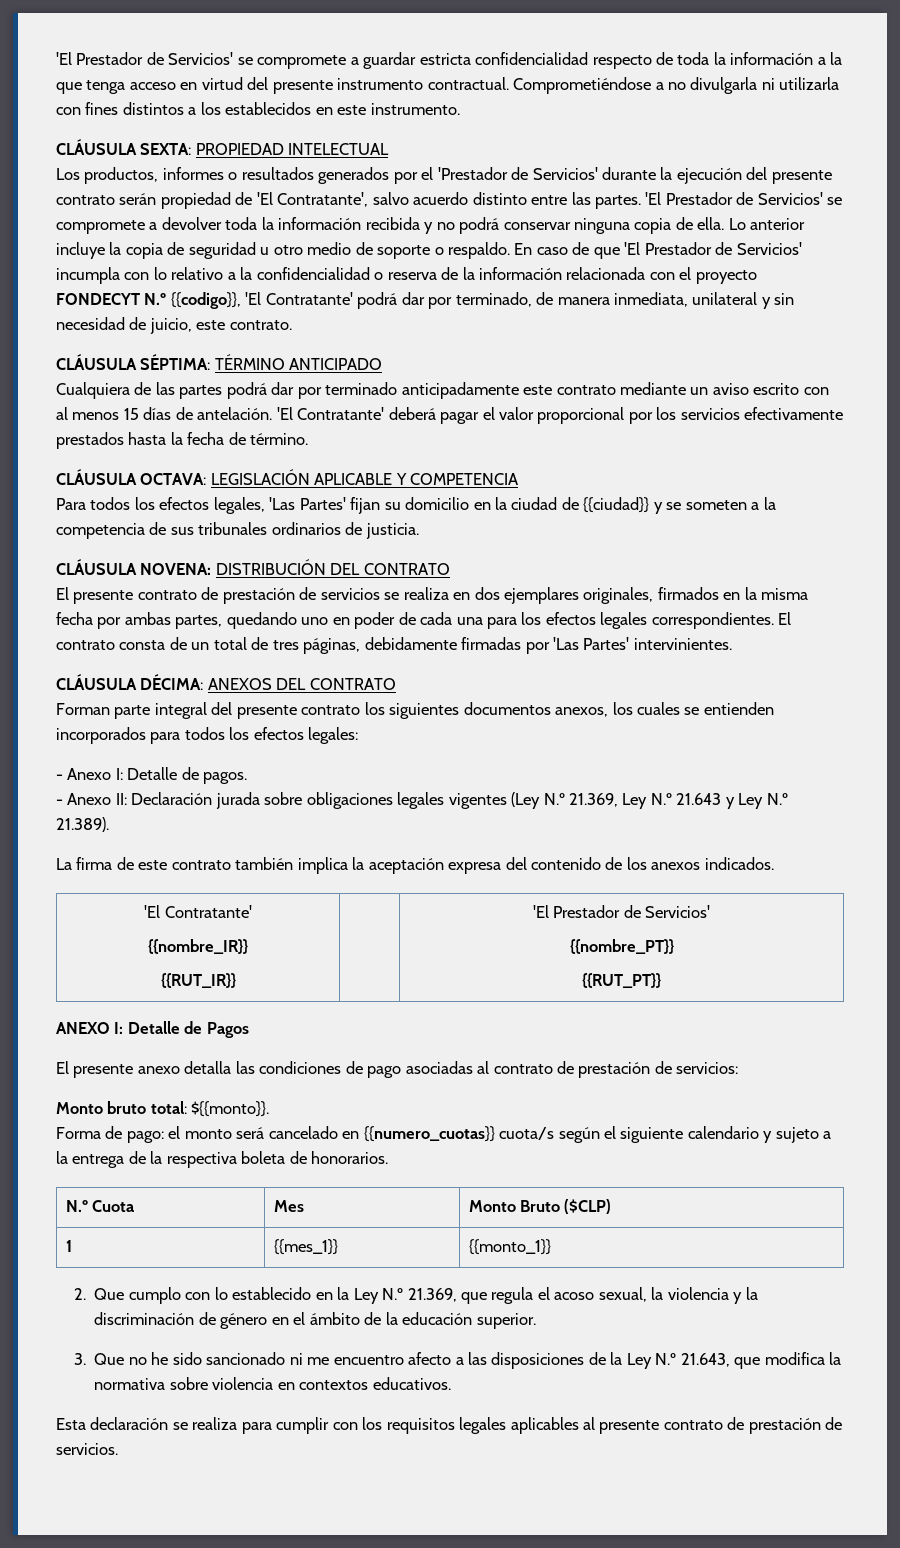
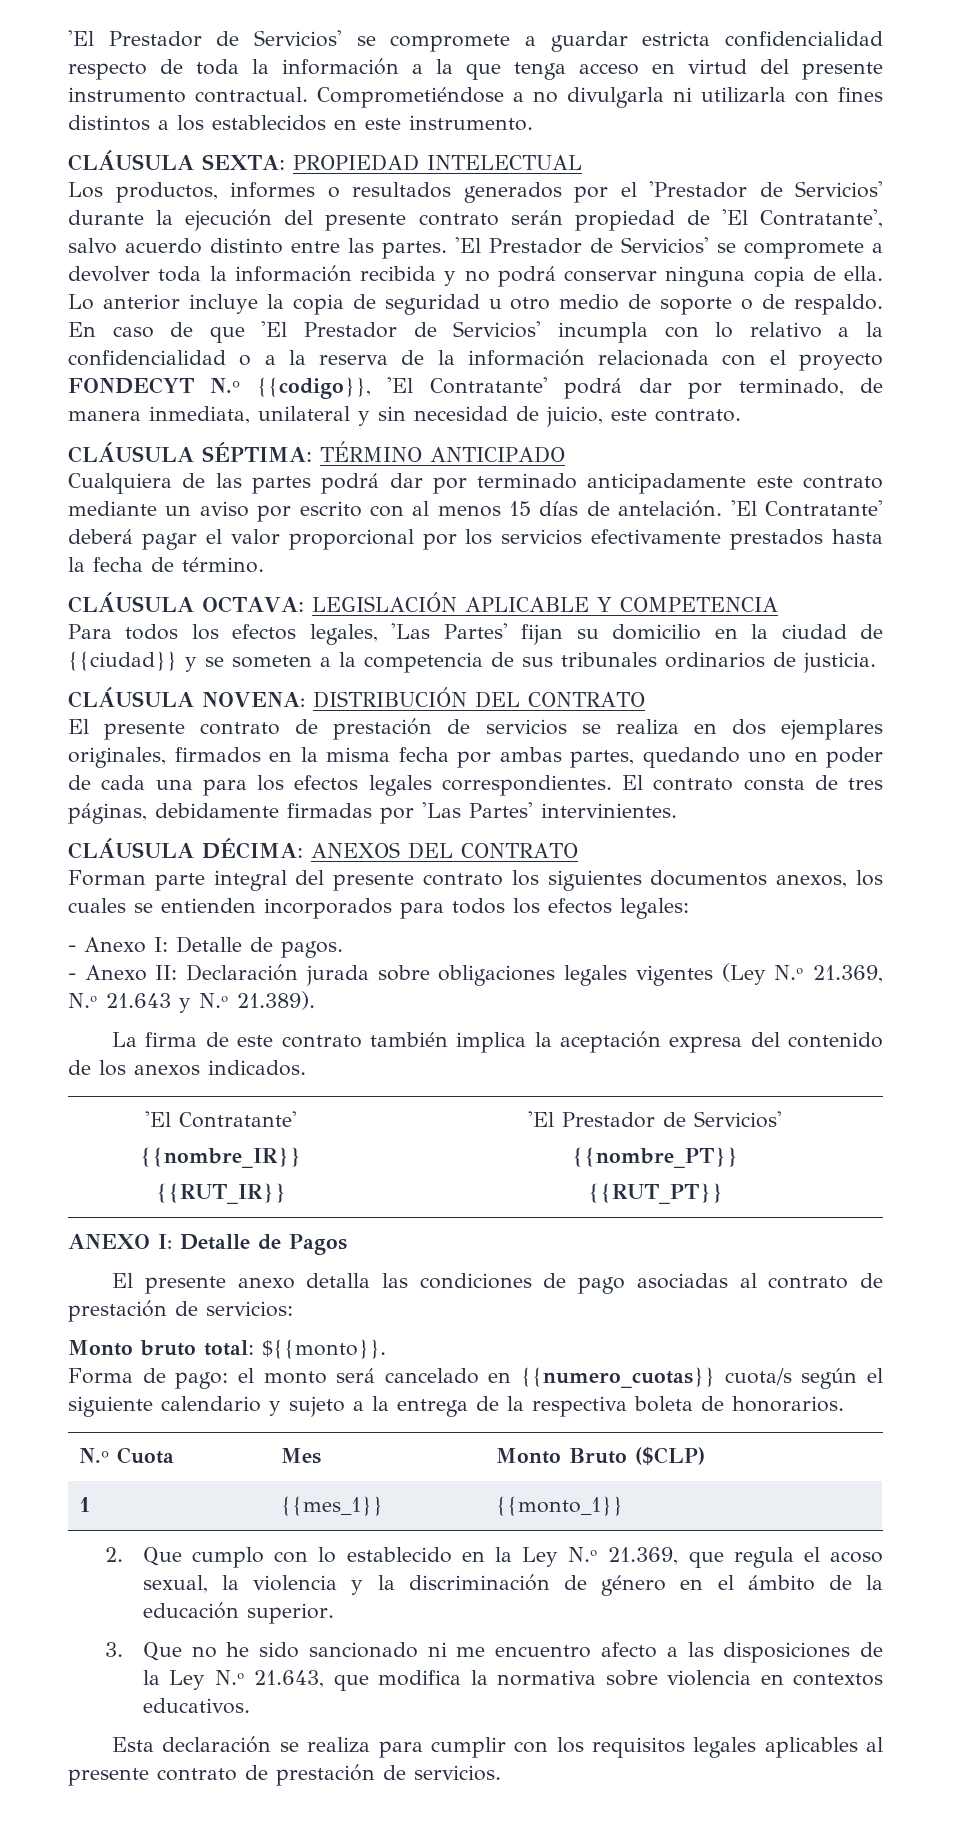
- Lo anterior incluye la copia de seguridad u otro medio de soporte o respaldo.
+ Lo anterior incluye la copia de seguridad u otro medio de soporte o de respaldo.
- En caso de que 'El Prestador de Servicios' incumpla con lo relativo a la confidencialidad o reserva de la información relacionada con el proyecto FONDECYT N.º {{codigo}}, 'El Contratante' podrá dar por terminado, de manera inmediata, unilateral y sin necesidad de juicio, este contrato.
+ En caso de que 'El Prestador de Servicios' incumpla con lo relativo a la confidencialidad o a la reserva de la información relacionada con el proyecto FONDECYT N.º {{codigo}}, 'El Contratante' podrá dar por terminado, de manera inmediata, unilateral y sin necesidad de juicio, este contrato.
- Cualquiera de las partes podrá dar por terminado anticipadamente este contrato mediante un aviso escrito con al menos 15 días de antelación.
+ Cualquiera de las partes podrá dar por terminado anticipadamente este contrato mediante un aviso por escrito con al menos 15 días de antelación.
- El contrato consta de un total de tres páginas, debidamente firmadas por 'Las Partes' intervinientes.
+ El contrato consta de tres páginas, debidamente firmadas por 'Las Partes' intervinientes.
- - Anexo II: Declaración jurada sobre obligaciones legales vigentes (Ley N.º 21.369, Ley N.º 21.643 y Ley N.º 21.389).
+ - Anexo II: Declaración jurada sobre obligaciones legales vigentes (Ley N.º 21.369, N.º 21.643 y N.º 21.389).

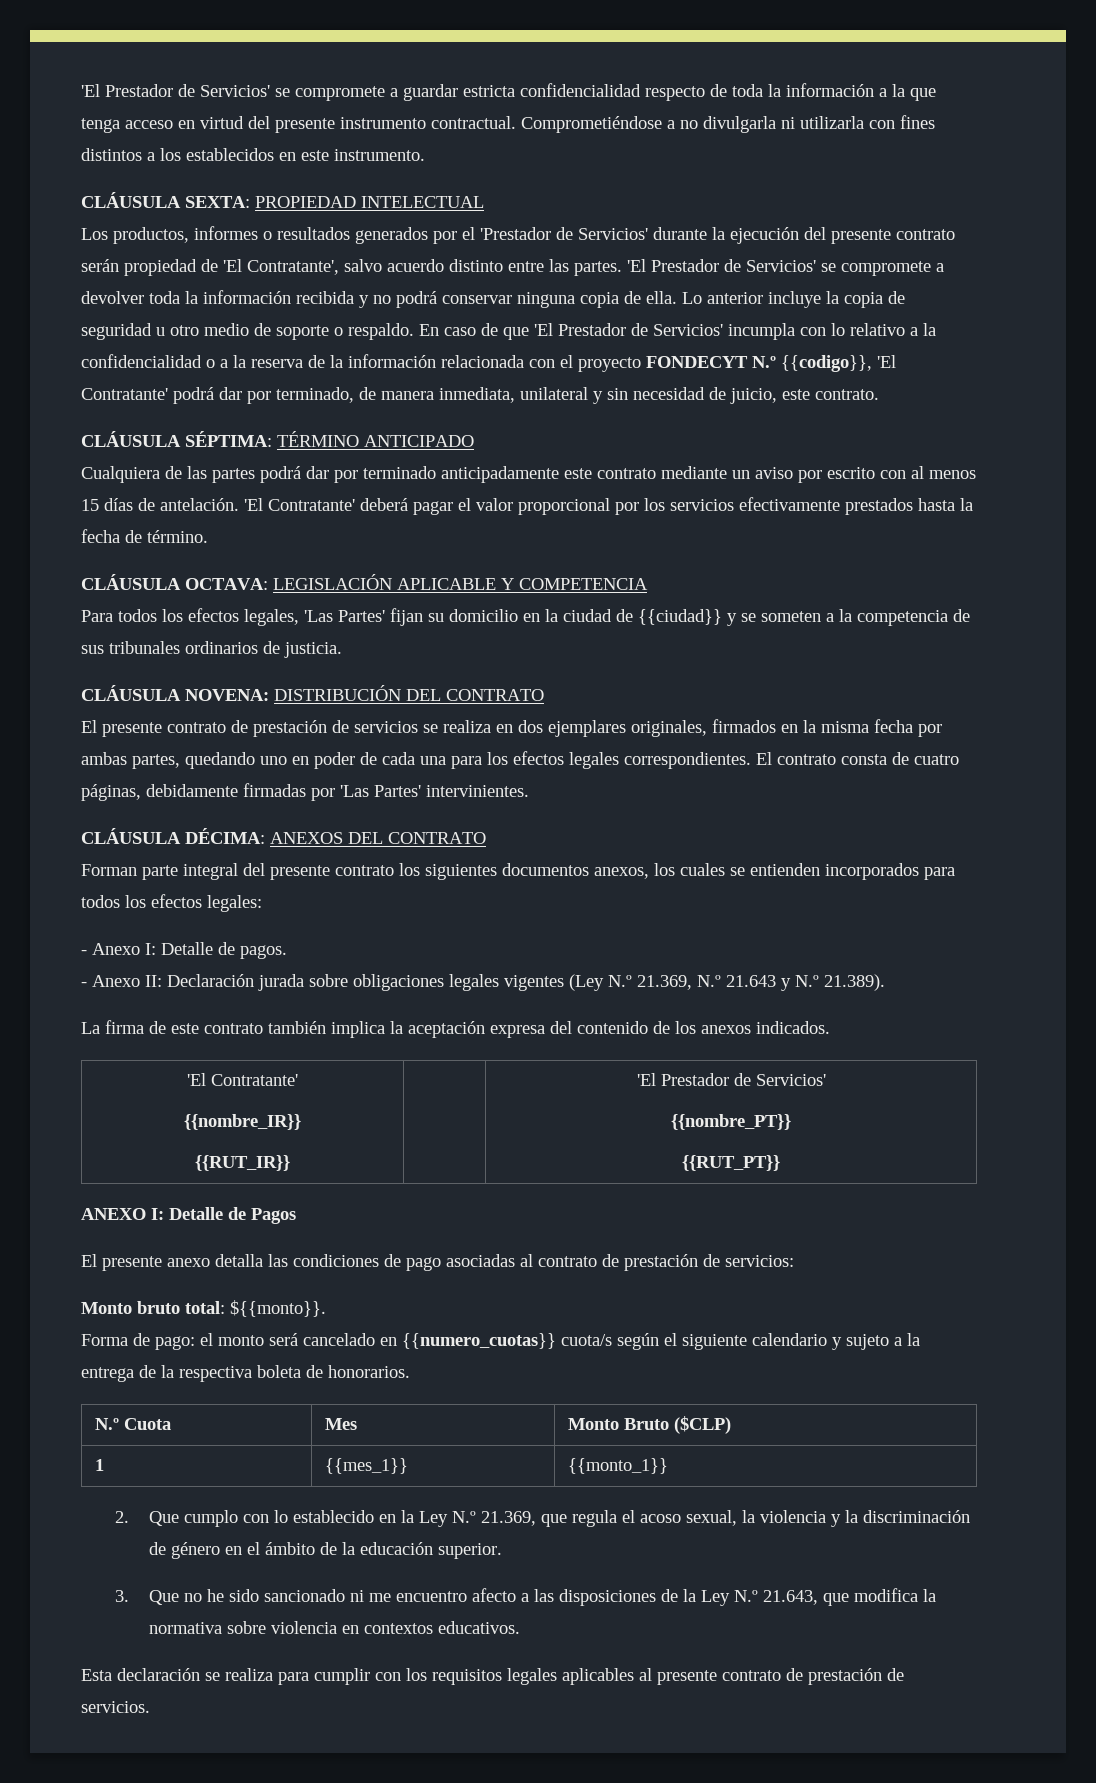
- Lo anterior incluye la copia de seguridad u otro medio de soporte o de respaldo.
+ Lo anterior incluye la copia de seguridad u otro medio de soporte o respaldo.
- El contrato consta de tres páginas, debidamente firmadas por 'Las Partes' intervinientes.
+ El contrato consta de cuatro páginas, debidamente firmadas por 'Las Partes' intervinientes.

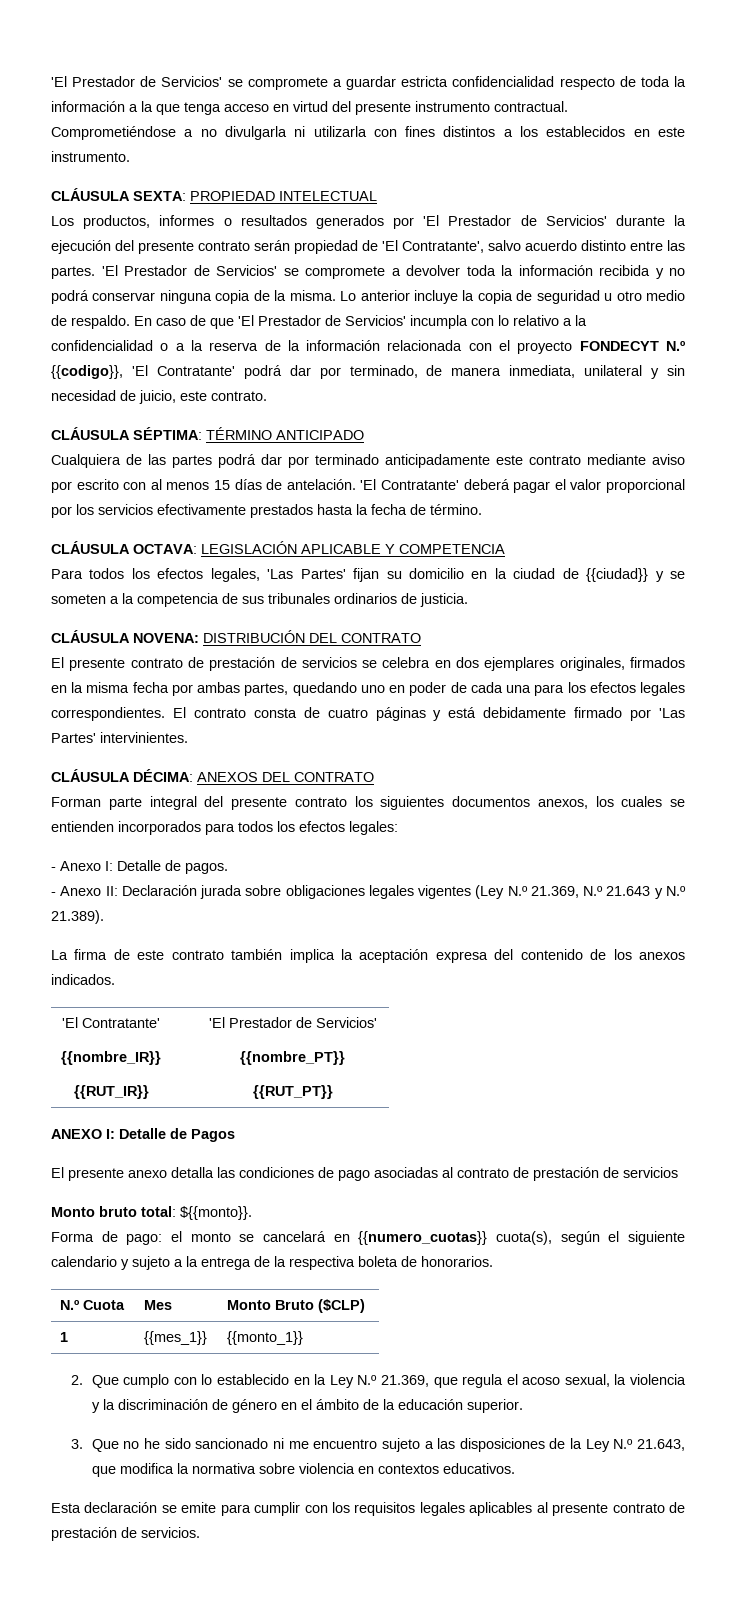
- Los productos, informes o resultados generados por el 'Prestador de Servicios' durante la ejecución del presente contrato serán propiedad de 'El Contratante', salvo acuerdo distinto entre las partes.
+ Los productos, informes o resultados generados por 'El Prestador de Servicios' durante la ejecución del presente contrato serán propiedad de 'El Contratante', salvo acuerdo distinto entre las partes.
- 'El Prestador de Servicios' se compromete a devolver toda la información recibida y no podrá conservar ninguna copia de ella.
+ 'El Prestador de Servicios' se compromete a devolver toda la información recibida y no podrá conservar ninguna copia de la misma.
- Lo anterior incluye la copia de seguridad u otro medio de soporte o respaldo.
+ Lo anterior incluye la copia de seguridad u otro medio de respaldo.
- Cualquiera de las partes podrá dar por terminado anticipadamente este contrato mediante un aviso por escrito con al menos 15 días de antelación.
+ Cualquiera de las partes podrá dar por terminado anticipadamente este contrato mediante aviso por escrito con al menos 15 días de antelación.
- El presente contrato de prestación de servicios se realiza en dos ejemplares originales, firmados en la misma fecha por ambas partes, quedando uno en poder de cada una para los efectos legales correspondientes.
+ El presente contrato de prestación de servicios se celebra en dos ejemplares originales, firmados en la misma fecha por ambas partes, quedando uno en poder de cada una para los efectos legales correspondientes.
- El contrato consta de cuatro páginas, debidamente firmadas por 'Las Partes' intervinientes.
+ El contrato consta de cuatro páginas y está debidamente firmado por 'Las Partes' intervinientes.
- El presente anexo detalla las condiciones de pago asociadas al contrato de prestación de servicios:
+ El presente anexo detalla las condiciones de pago asociadas al contrato de prestación de servicios
- Forma de pago: el monto será cancelado en {{numero_cuotas}} cuota/s según el siguiente calendario y sujeto a la entrega de la respectiva boleta de honorarios.
+ Forma de pago: el monto se cancelará en {{numero_cuotas}} cuota(s), según el siguiente calendario y sujeto a la entrega de la respectiva boleta de honorarios.
- 3. Que no he sido sancionado ni me encuentro afecto a las disposiciones de la Ley N.º 21.643, que modifica la normativa sobre violencia en contextos educativos.
+ 3. Que no he sido sancionado ni me encuentro sujeto a las disposiciones de la Ley N.º 21.643, que modifica la normativa sobre violencia en contextos educativos.
- Esta declaración se realiza para cumplir con los requisitos legales aplicables al presente contrato de prestación de servicios.
+ Esta declaración se emite para cumplir con los requisitos legales aplicables al presente contrato de prestación de servicios.

